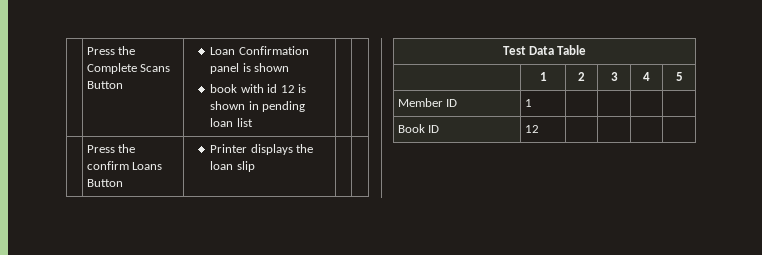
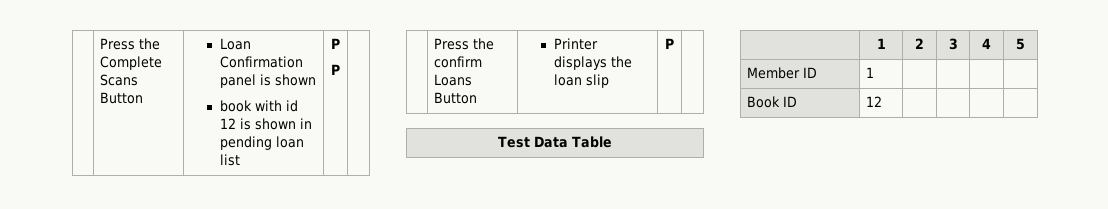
  | Press the Complete Scans Button | Loan Confirmation panel is shown
- book with id 12 is shown in pending loan list | |
+ book with id 12 is shown in pending loan list | P
+ P |
- | Press the confirm Loans Button | Printer displays the loan slip | |
+ | Press the confirm Loans Button | Printer displays the loan slip | P |

